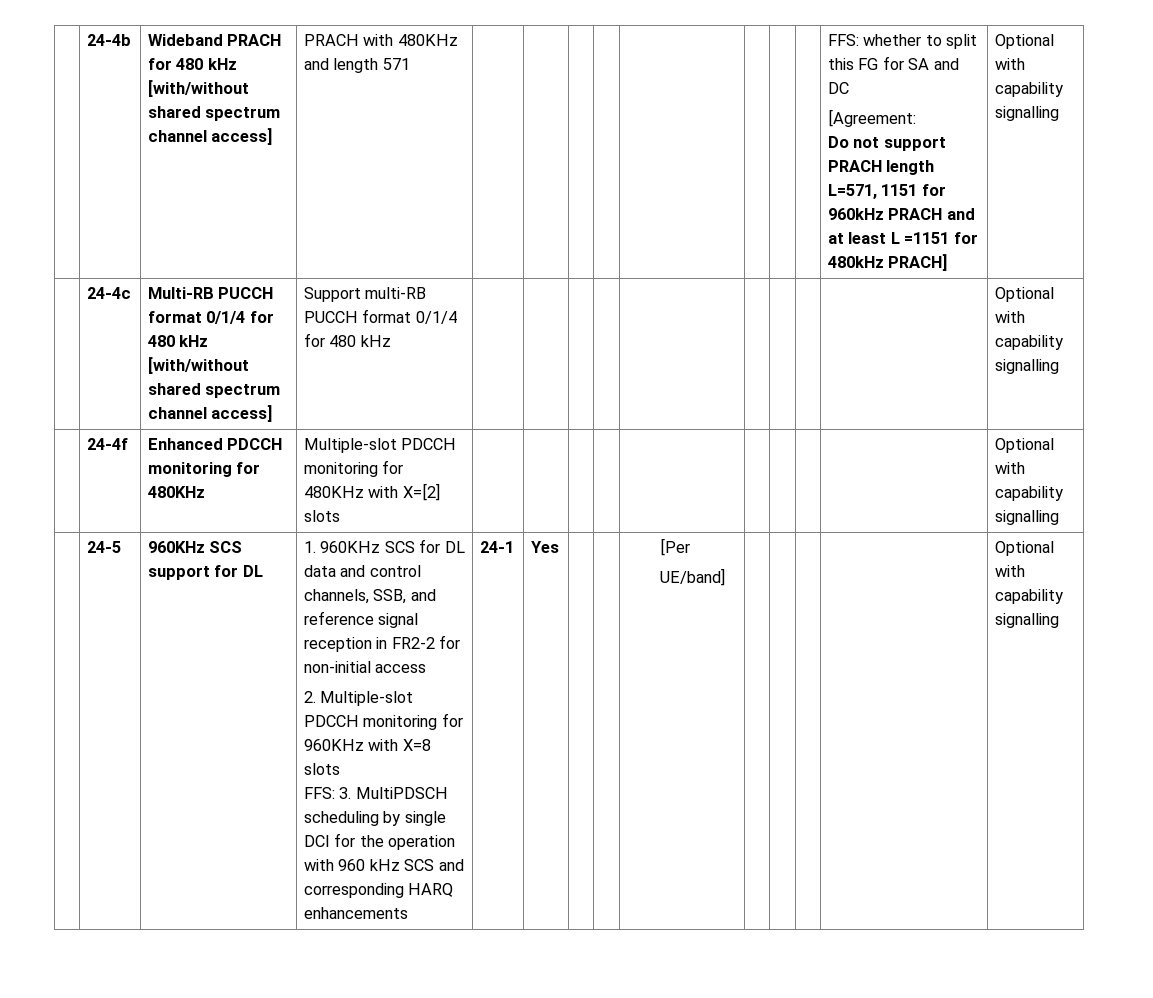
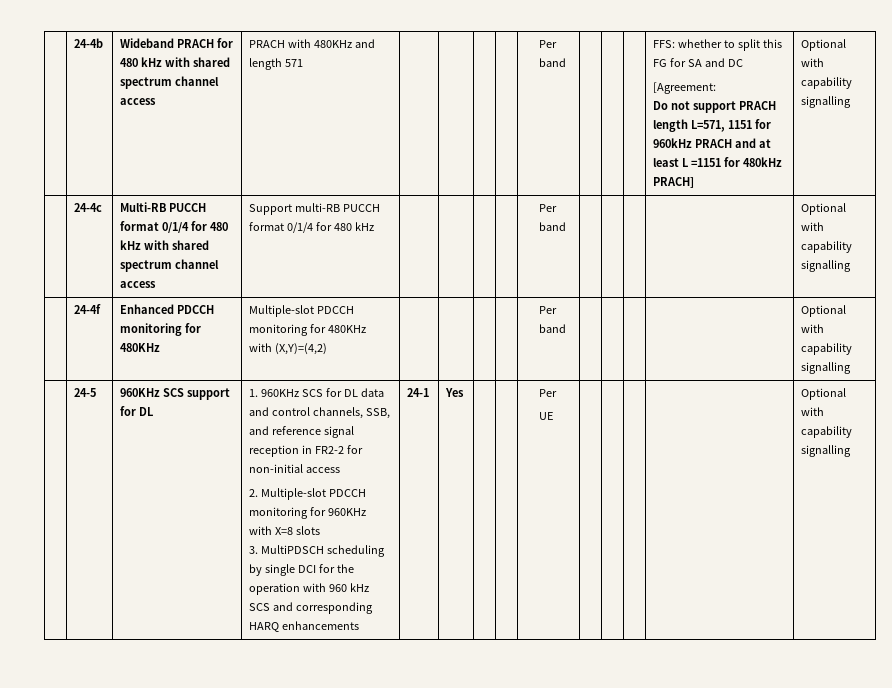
- Wideband PRACH for 480 kHz [with/without shared spectrum channel access]
+ Wideband PRACH for 480 kHz with shared spectrum channel access
- PRACH with 480KHz and length 571
+ PRACH with 480KHz and length 571 | | | | | Per band
- | 24-4c | Multi-RB PUCCH format 0/1/4 for 480 kHz [with/without shared spectrum channel access] | Support multi-RB PUCCH format 0/1/4 for 480 kHz | | | | | | | | | | Optional with capability signalling
+ | 24-4c | Multi-RB PUCCH format 0/1/4 for 480 kHz with shared spectrum channel access | Support multi-RB PUCCH format 0/1/4 for 480 kHz | | | | | Per band | | | | | Optional with capability signalling
- | 24-4f | Enhanced PDCCH monitoring for 480KHz | Multiple-slot PDCCH monitoring for 480KHz with X=[2] slots | | | | | | | | | | Optional with capability signalling
+ | 24-4f | Enhanced PDCCH monitoring for 480KHz | Multiple-slot PDCCH monitoring for 480KHz with (X,Y)=(4,2) | | | | | Per band | | | | | Optional with capability signalling
- FFS: 3. MultiPDSCH scheduling by single DCI for the operation with 960 kHz SCS and corresponding HARQ enhancements
+ 3. MultiPDSCH scheduling by single DCI for the operation with 960 kHz SCS and corresponding HARQ enhancements
- Yes | | | [Per
- UE/band]
+ Yes | | | Per
+ UE

